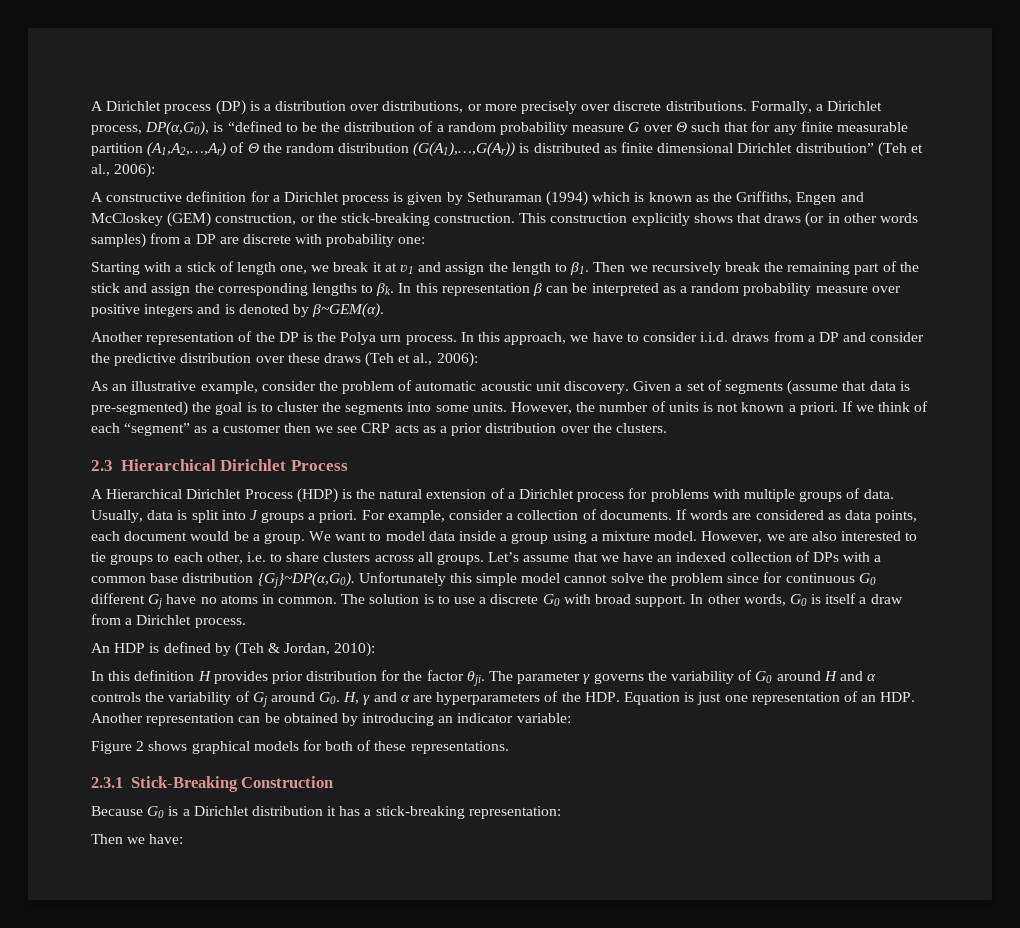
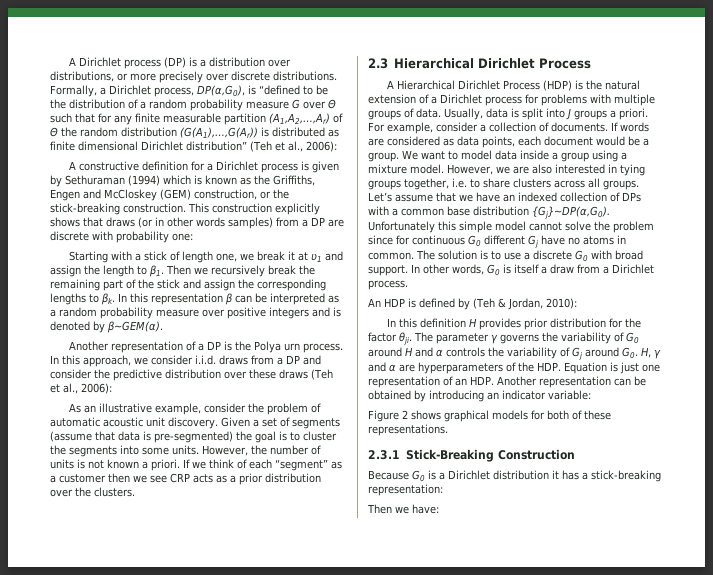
- Another representation of the DP is the Polya urn process.
+ Another representation of a DP is the Polya urn process.
- In this approach, we have to consider i.i.d. draws from a DP and consider the predictive distribution over these draws (Teh et al., 2006):
+ In this approach, we consider i.i.d. draws from a DP and consider the predictive distribution over these draws (Teh et al., 2006):
- However, we are also interested to tie groups to each other, i.e. to share clusters across all groups.
+ However, we are also interested in tying groups together, i.e. to share clusters across all groups.

